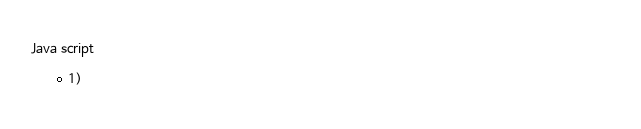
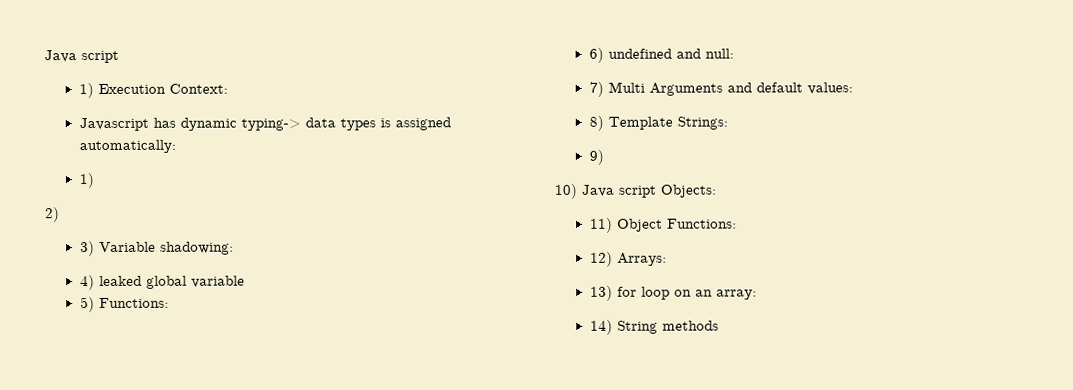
+ 1) Execution Context:
+ Javascript has dynamic typing-> data types is assigned automatically:
  1)
+ 2)
+ 3) Variable shadowing:
+ 4) leaked global variable
+ 5) Functions:
+ 6) undefined and null:
+ 7) Multi Arguments and default values:
+ 8) Template Strings:
+ 9)
+ 10) Java script Objects:
+ 11) Object Functions:
+ 12) Arrays:
+ 13) for loop on an array:
+ 14) String methods

